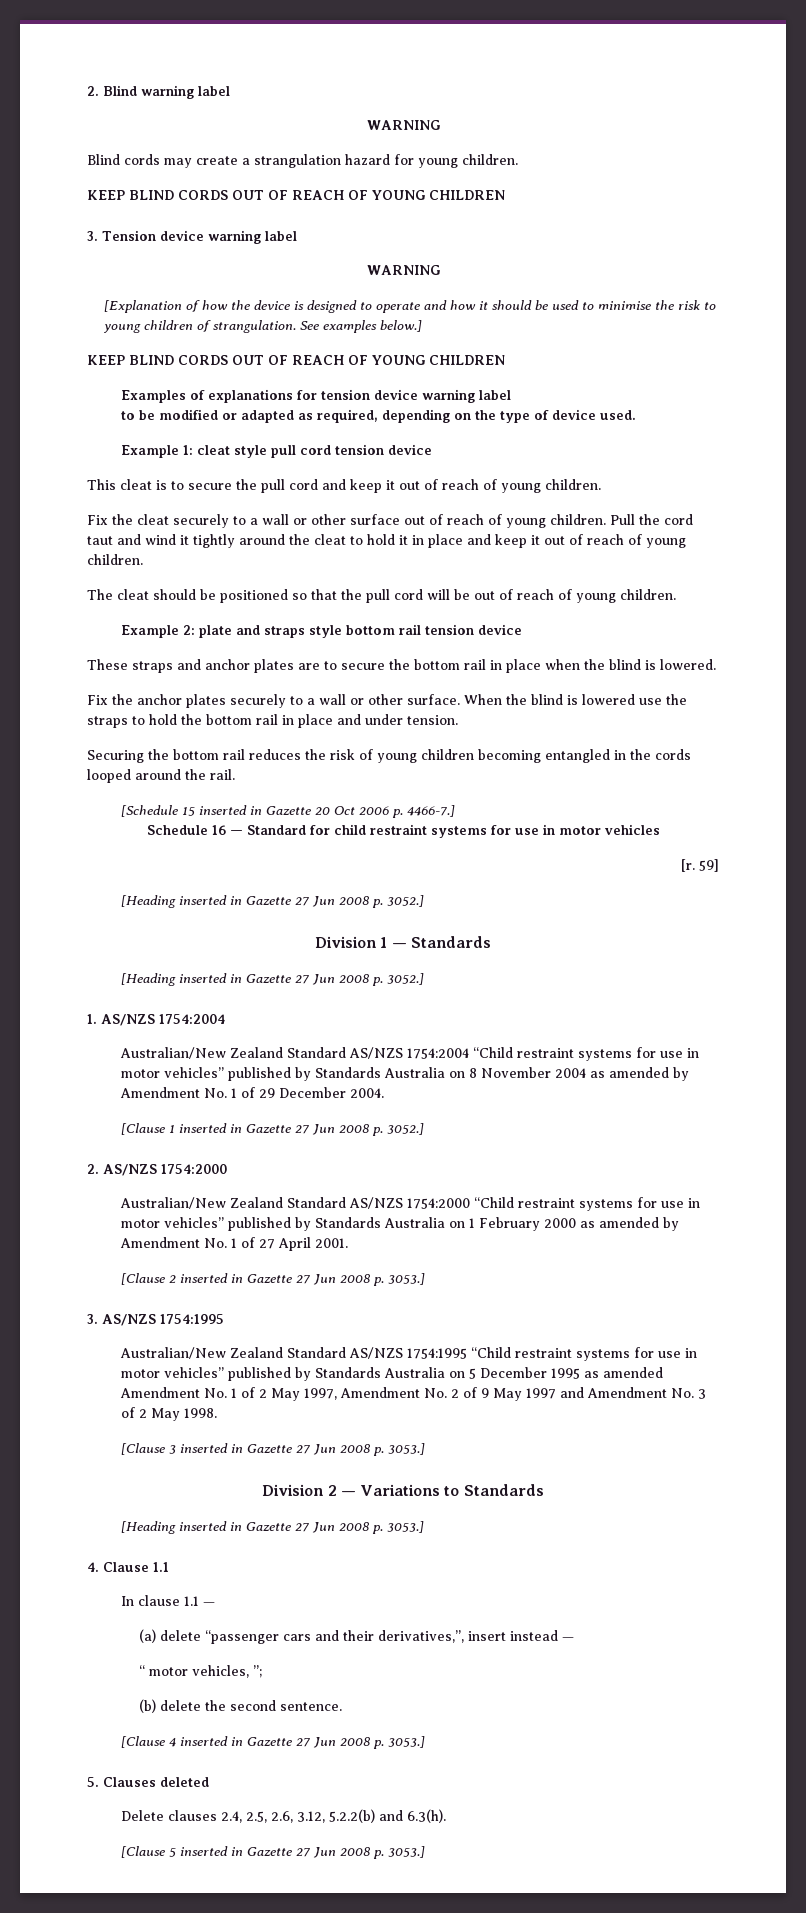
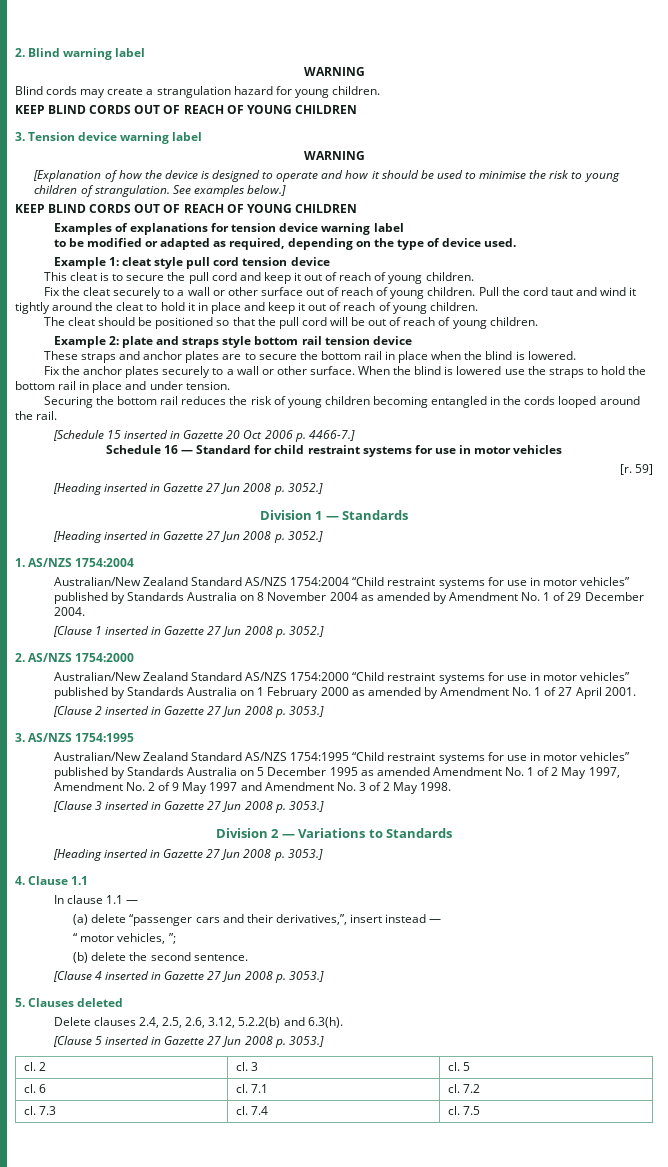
+ cl. 2 | cl. 3 | cl. 5
+ cl. 6 | cl. 7.1 | cl. 7.2
+ cl. 7.3 | cl. 7.4 | cl. 7.5

